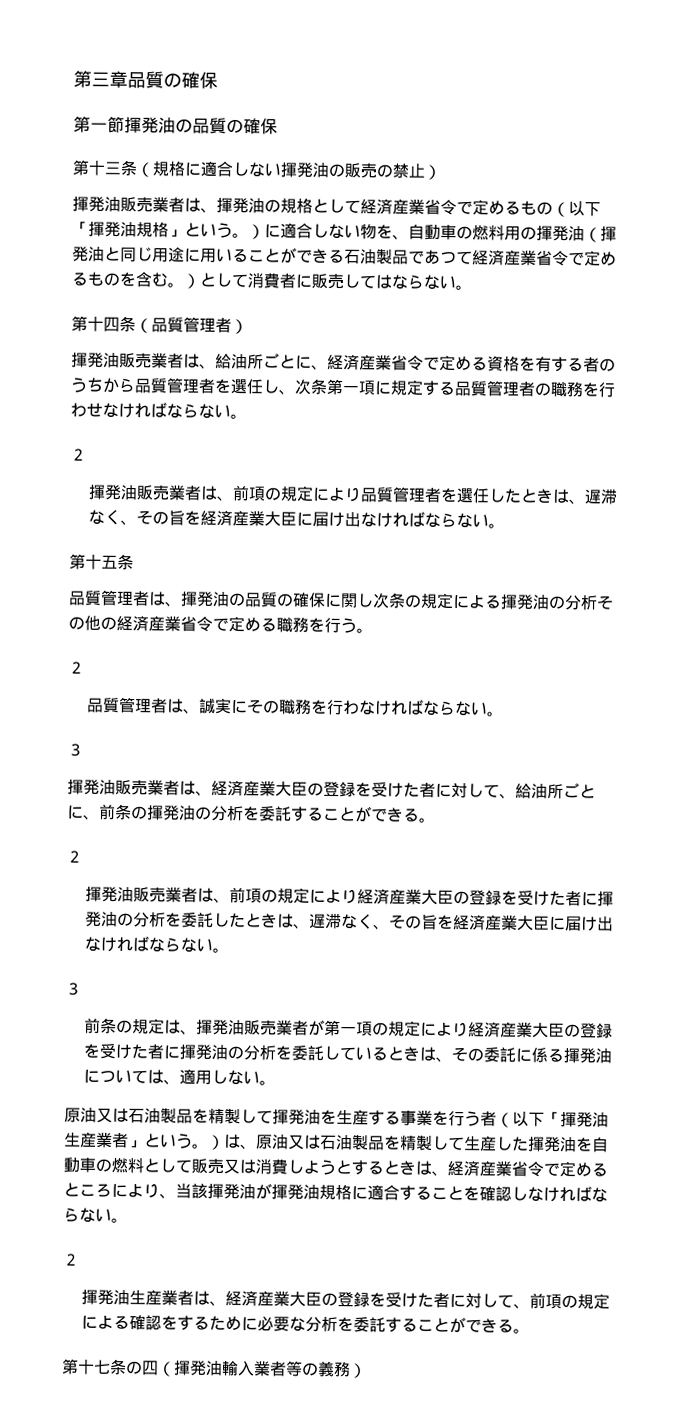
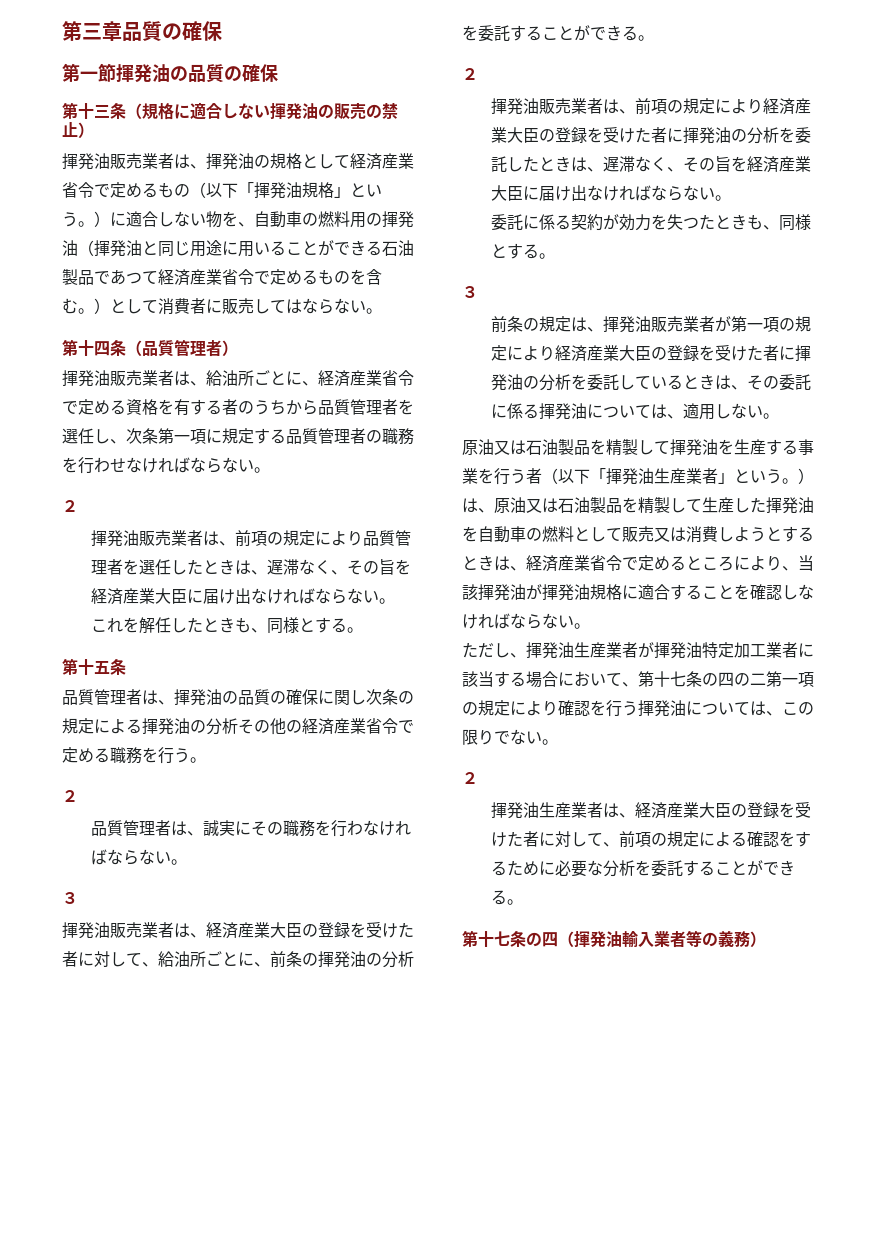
+ これを解任したときも、同様とする。
+ 委託に係る契約が効力を失つたときも、同様とする。
+ ただし、揮発油生産業者が揮発油特定加工業者に該当する場合において、第十七条の四の二第一項の規定により確認を行う揮発油については、この限りでない。

